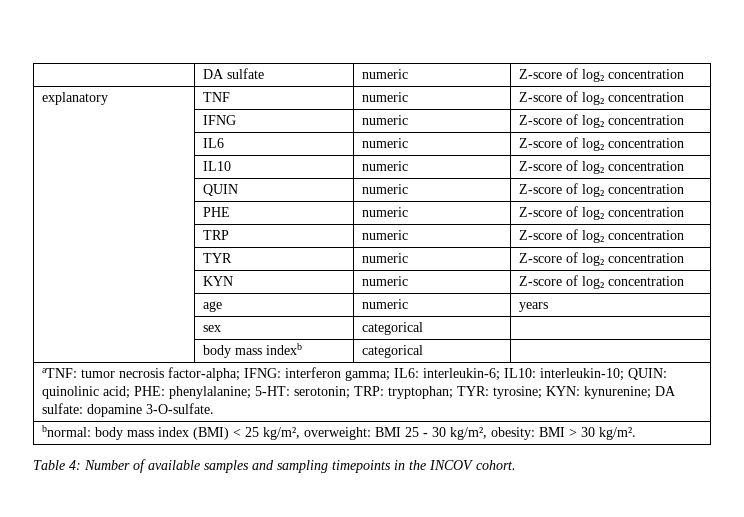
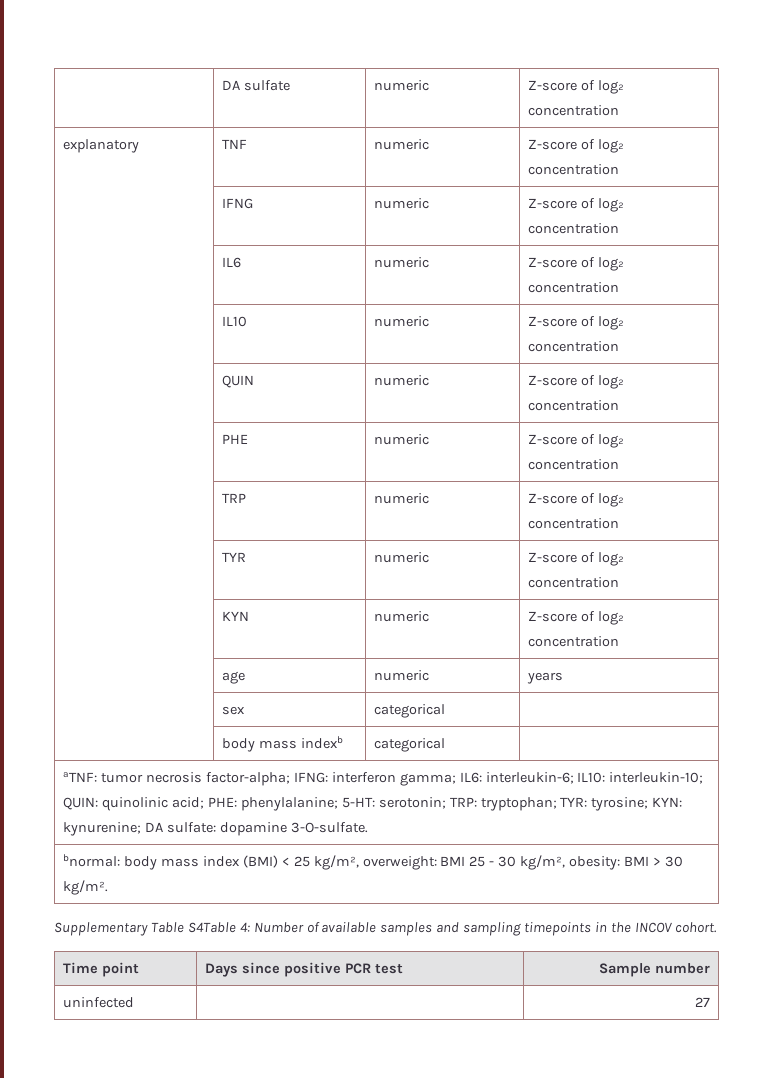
- Table 4: Number of available samples and sampling timepoints in the INCOV cohort.
+ Supplementary Table S4Table 4: Number of available samples and sampling timepoints in the INCOV cohort.
+ Time point | Days since positive PCR test | Sample number
+ uninfected | | 27

